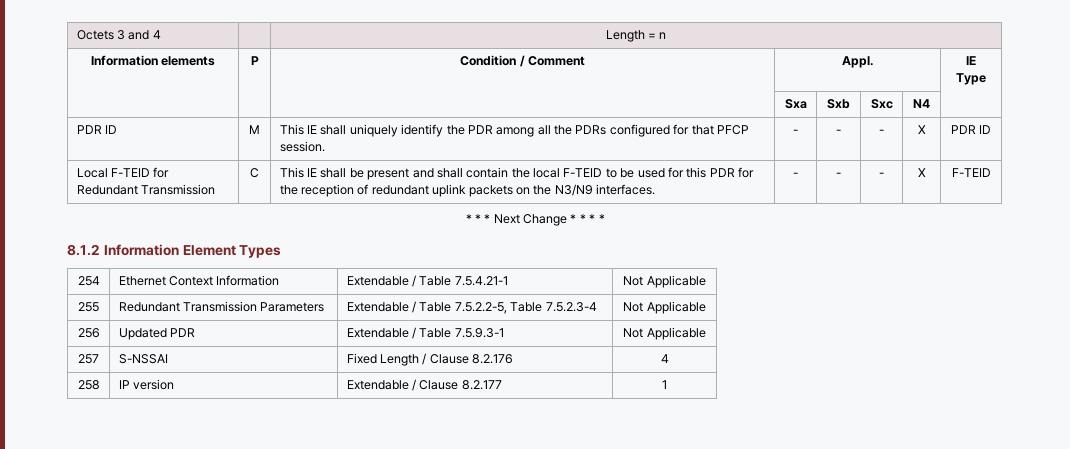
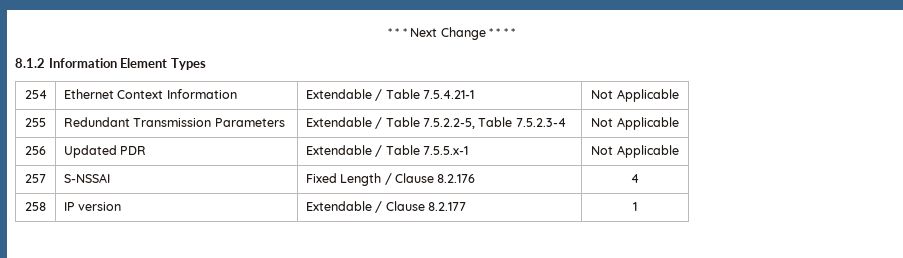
- Octets 3 and 4 | | Length = n
- Information elements | P | Condition / Comment | Appl. | IE Type
- | | | Sxa | Sxb | Sxc | N4 |
- PDR ID | M | This IE shall uniquely identify the PDR among all the PDRs configured for that PFCP session. | - | - | - | X | PDR ID
- Local F-TEID for Redundant Transmission | C | This IE shall be present and shall contain the local F-TEID to be used for this PDR for the reception of redundant uplink packets on the N3/N9 interfaces. | - | - | - | X | F-TEID
- 256 | Updated PDR | Extendable / Table 7.5.9.3-1 | Not Applicable
+ 256 | Updated PDR | Extendable / Table 7.5.5.x-1 | Not Applicable

